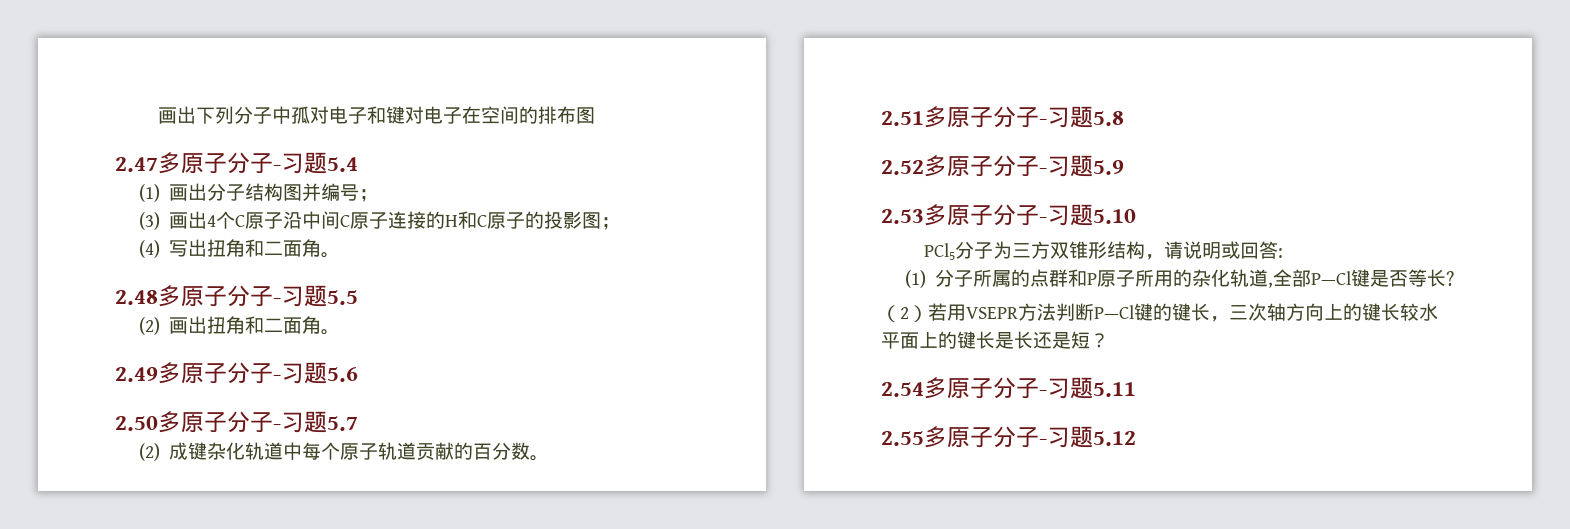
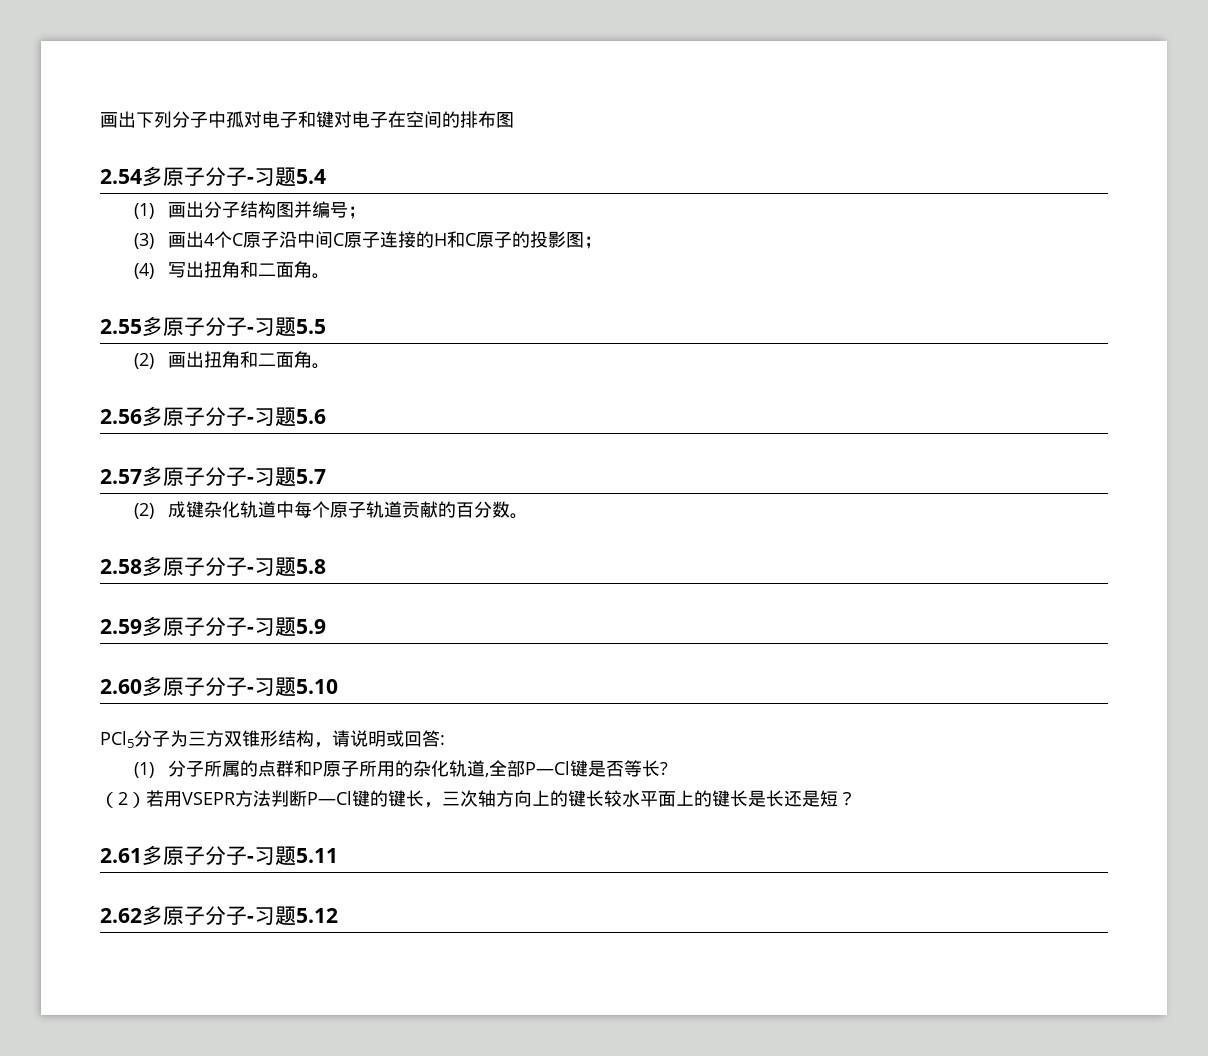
- 2.47多原子分子-习题5.4
+ 2.54多原子分子-习题5.4
- 2.48多原子分子-习题5.5
+ 2.55多原子分子-习题5.5
- 2.49多原子分子-习题5.6
+ 2.56多原子分子-习题5.6
- 2.50多原子分子-习题5.7
+ 2.57多原子分子-习题5.7
- 2.51多原子分子-习题5.8
+ 2.58多原子分子-习题5.8
- 2.52多原子分子-习题5.9
+ 2.59多原子分子-习题5.9
- 2.53多原子分子-习题5.10
+ 2.60多原子分子-习题5.10
- 2.54多原子分子-习题5.11
+ 2.61多原子分子-习题5.11
- 2.55多原子分子-习题5.12
+ 2.62多原子分子-习题5.12

